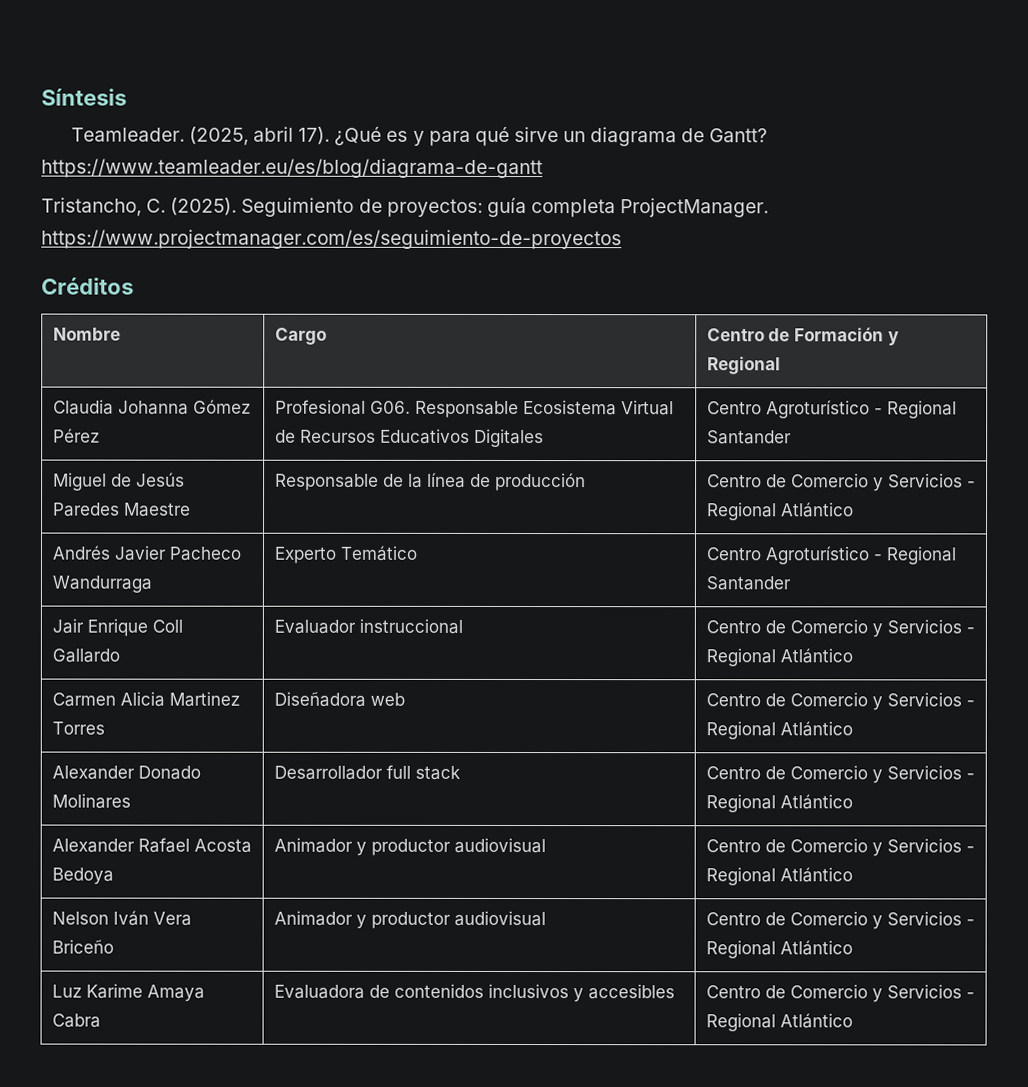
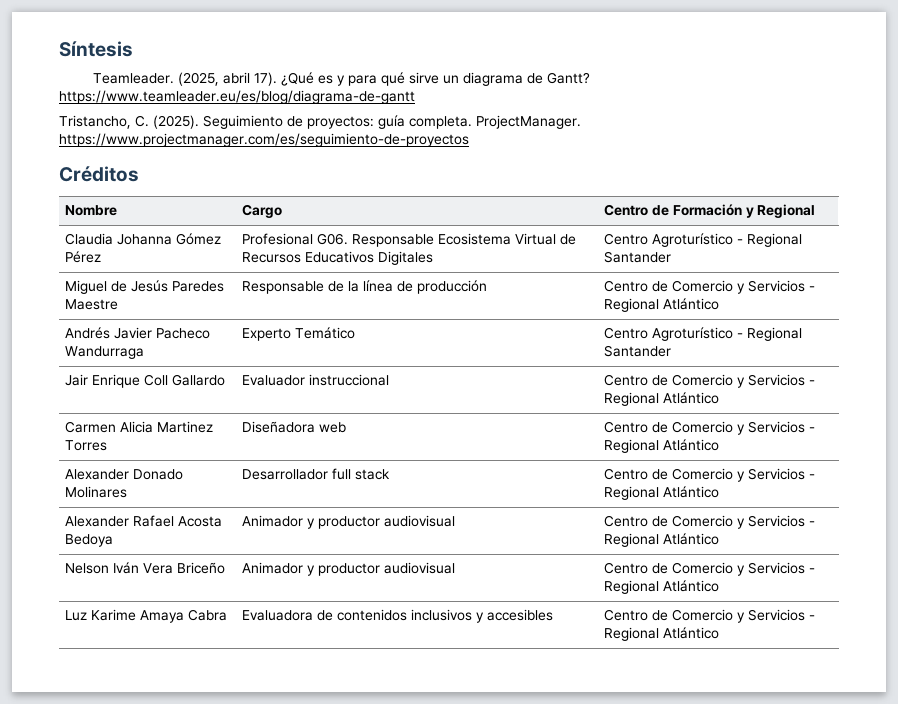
- Seguimiento de proyectos: guía completa ProjectManager. https://www.projectmanager.com/es/seguimiento-de-proyectos
+ Seguimiento de proyectos: guía completa. ProjectManager. https://www.projectmanager.com/es/seguimiento-de-proyectos

